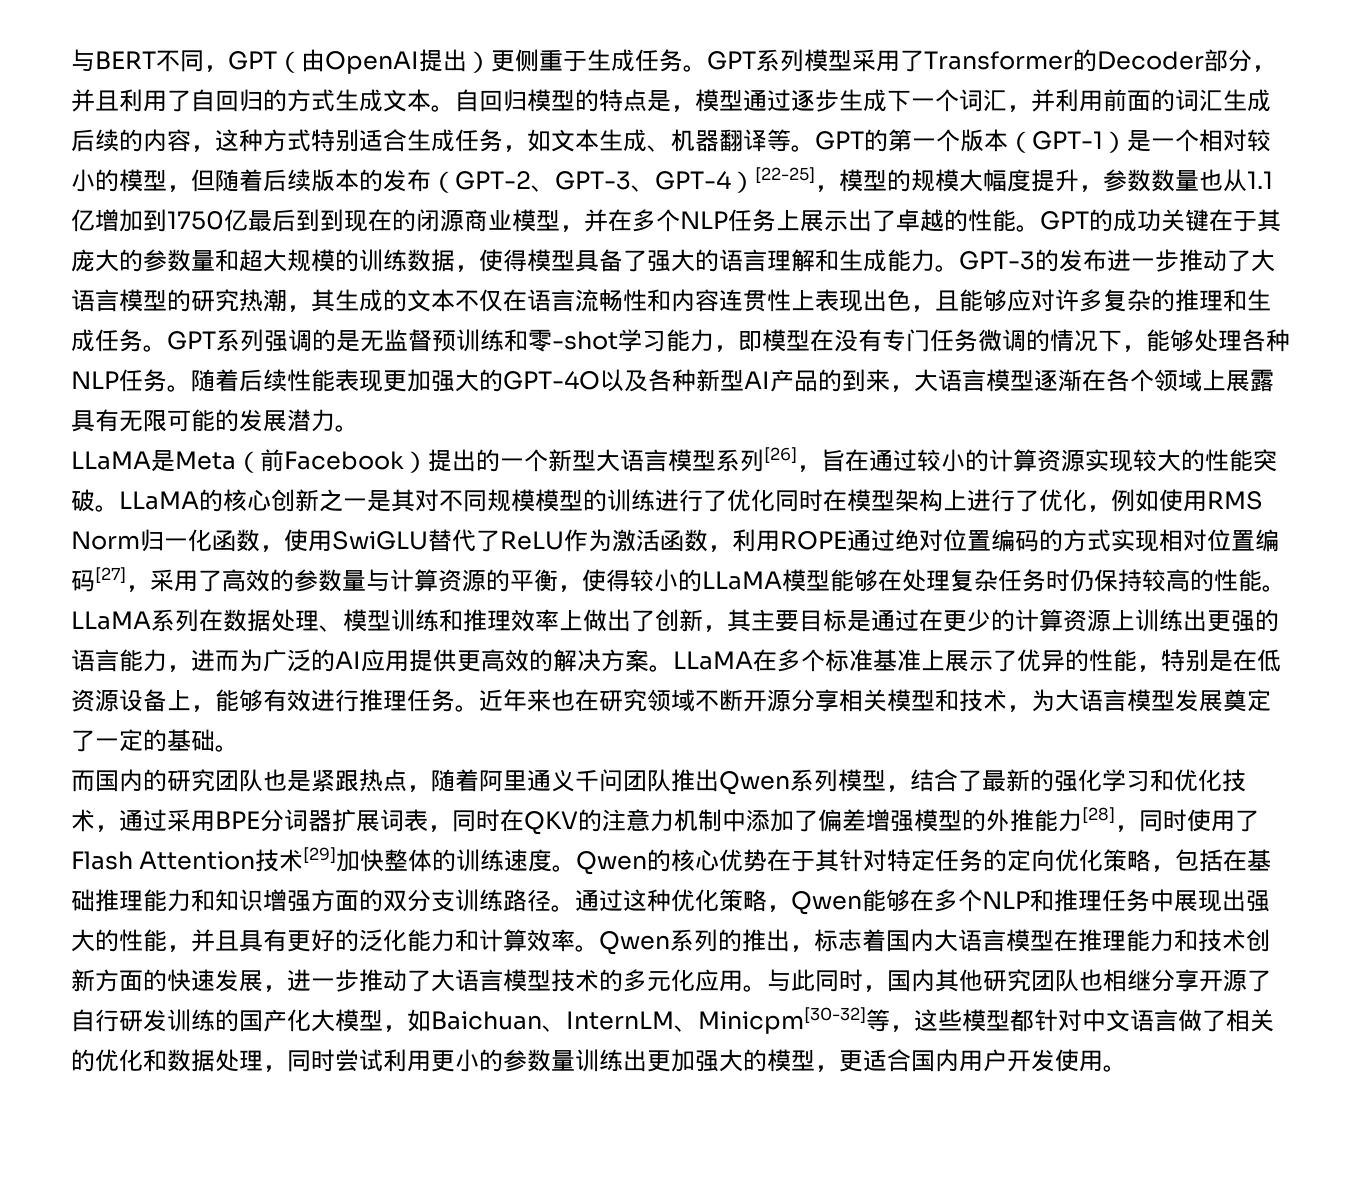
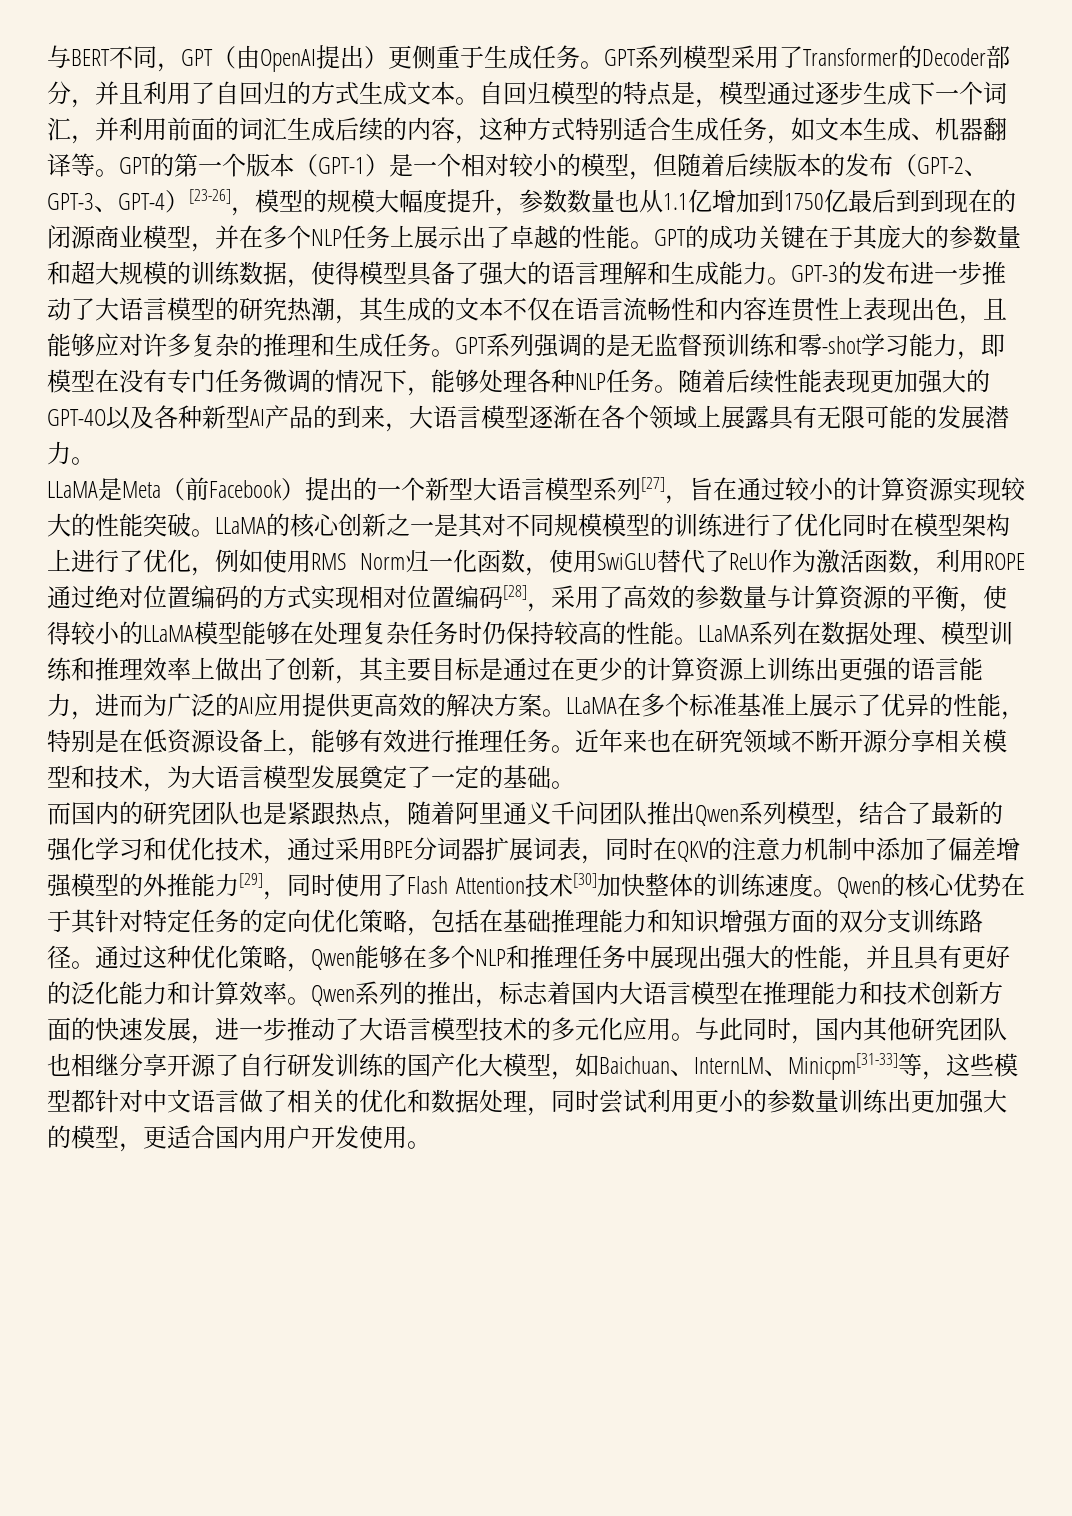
- GPT的第一个版本（GPT-1）是一个相对较小的模型，但随着后续版本的发布（GPT-2、GPT-3、GPT-4）[22-25]，模型的规模大幅度提升，参数数量也从1.1亿增加到1750亿最后到到现在的闭源商业模型，并在多个NLP任务上展示出了卓越的性能。
+ GPT的第一个版本（GPT-1）是一个相对较小的模型，但随着后续版本的发布（GPT-2、GPT-3、GPT-4）[23-26]，模型的规模大幅度提升，参数数量也从1.1亿增加到1750亿最后到到现在的闭源商业模型，并在多个NLP任务上展示出了卓越的性能。
- LLaMA是Meta（前Facebook）提出的一个新型大语言模型系列[26]，旨在通过较小的计算资源实现较大的性能突破。
+ LLaMA是Meta（前Facebook）提出的一个新型大语言模型系列[27]，旨在通过较小的计算资源实现较大的性能突破。
- LLaMA的核心创新之一是其对不同规模模型的训练进行了优化同时在模型架构上进行了优化，例如使用RMS Norm归一化函数，使用SwiGLU替代了ReLU作为激活函数，利用ROPE通过绝对位置编码的方式实现相对位置编码[27]，采用了高效的参数量与计算资源的平衡，使得较小的LLaMA模型能够在处理复杂任务时仍保持较高的性能。
+ LLaMA的核心创新之一是其对不同规模模型的训练进行了优化同时在模型架构上进行了优化，例如使用RMS Norm归一化函数，使用SwiGLU替代了ReLU作为激活函数，利用ROPE通过绝对位置编码的方式实现相对位置编码[28]，采用了高效的参数量与计算资源的平衡，使得较小的LLaMA模型能够在处理复杂任务时仍保持较高的性能。
- 而国内的研究团队也是紧跟热点，随着阿里通义千问团队推出Qwen系列模型，结合了最新的强化学习和优化技术，通过采用BPE分词器扩展词表，同时在QKV的注意力机制中添加了偏差增强模型的外推能力[28]，同时使用了Flash Attention技术[29]加快整体的训练速度。
+ 而国内的研究团队也是紧跟热点，随着阿里通义千问团队推出Qwen系列模型，结合了最新的强化学习和优化技术，通过采用BPE分词器扩展词表，同时在QKV的注意力机制中添加了偏差增强模型的外推能力[29]，同时使用了Flash Attention技术[30]加快整体的训练速度。
- 与此同时，国内其他研究团队也相继分享开源了自行研发训练的国产化大模型，如Baichuan、InternLM、Minicpm[30-32]等，这些模型都针对中文语言做了相关的优化和数据处理，同时尝试利用更小的参数量训练出更加强大的模型，更适合国内用户开发使用。
+ 与此同时，国内其他研究团队也相继分享开源了自行研发训练的国产化大模型，如Baichuan、InternLM、Minicpm[31-33]等，这些模型都针对中文语言做了相关的优化和数据处理，同时尝试利用更小的参数量训练出更加强大的模型，更适合国内用户开发使用。

